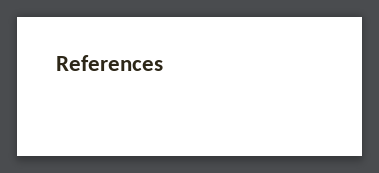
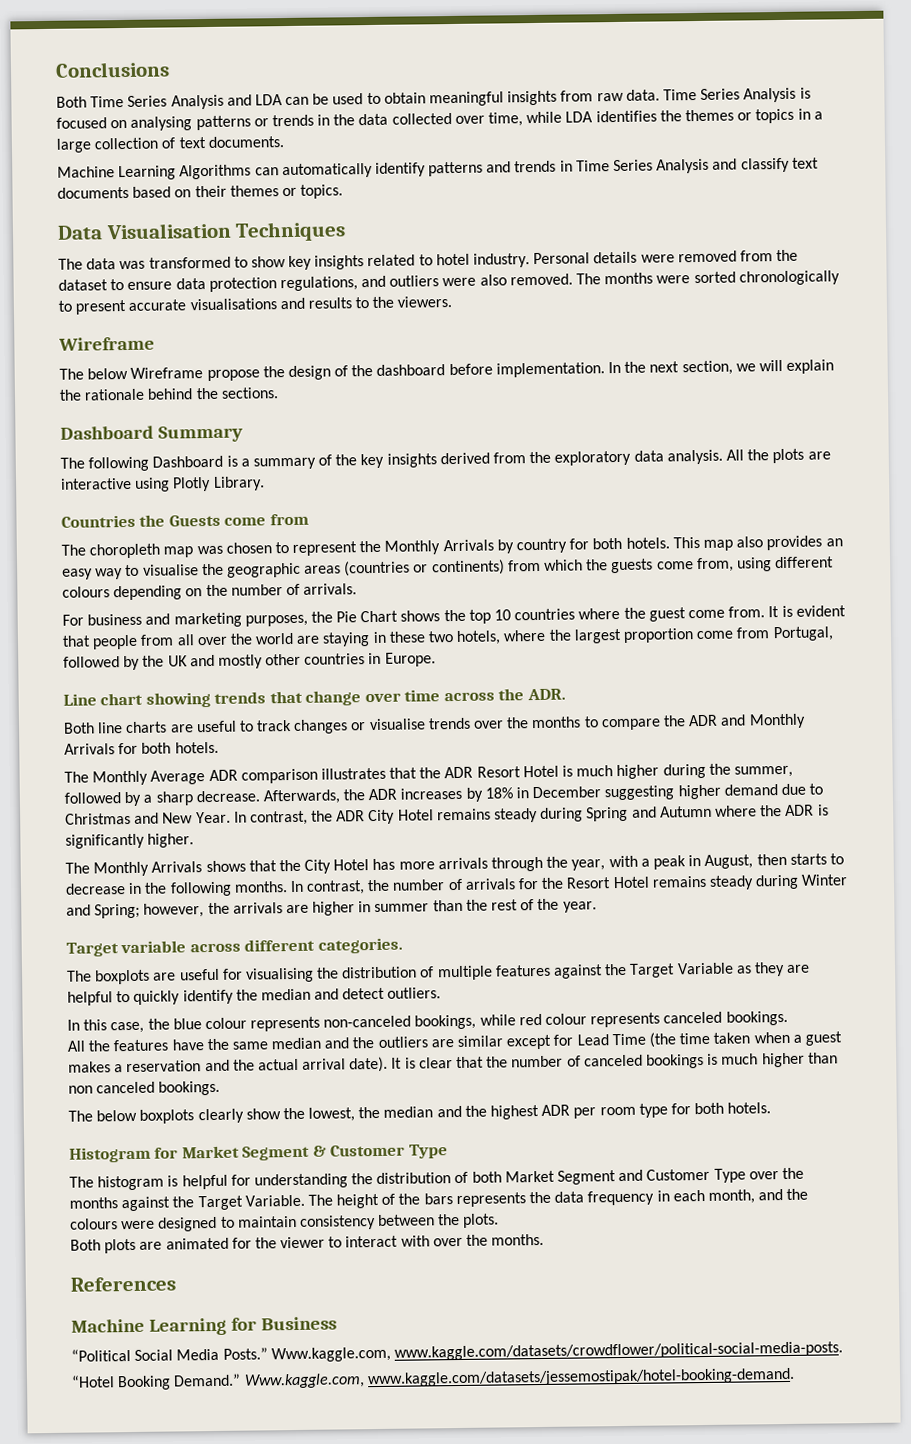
+ Conclusions
+ Both Time Series Analysis and LDA can be used to obtain meaningful insights from raw data. Time Series Analysis is focused on analysing patterns or trends in the data collected over time, while LDA identifies the themes or topics in a large collection of text documents.
+ Machine Learning Algorithms can automatically identify patterns and trends in Time Series Analysis and classify text documents based on their themes or topics.
+ Data Visualisation Techniques
+ The data was transformed to show key insights related to hotel industry. Personal details were removed from the dataset to ensure data protection regulations, and outliers were also removed. The months were sorted chronologically to present accurate visualisations and results to the viewers.
+ Wireframe
+ The below Wireframe propose the design of the dashboard before implementation. In the next section, we will explain the rationale behind the sections.
+ Dashboard Summary
+ The following Dashboard is a summary of the key insights derived from the exploratory data analysis. All the plots are interactive using Plotly Library.
+ Countries the Guests come from
+ The choropleth map was chosen to represent the Monthly Arrivals by country for both hotels. This map also provides an easy way to visualise the geographic areas (countries or continents) from which the guests come from, using different colours depending on the number of arrivals.
+ For business and marketing purposes, the Pie Chart shows the top 10 countries where the guest come from. It is evident that people from all over the world are staying in these two hotels, where the largest proportion come from Portugal, followed by the UK and mostly other countries in Europe.
+ Line chart showing trends that change over time across the ADR.
+ Both line charts are useful to track changes or visualise trends over the months to compare the ADR and Monthly Arrivals for both hotels.
+ The Monthly Average ADR comparison illustrates that the ADR Resort Hotel is much higher during the summer, followed by a sharp decrease. Afterwards, the ADR increases by 18% in December suggesting higher demand due to Christmas and New Year. In contrast, the ADR City Hotel remains steady during Spring and Autumn where the ADR is significantly higher.
+ The Monthly Arrivals shows that the City Hotel has more arrivals through the year, with a peak in August, then starts to decrease in the following months. In contrast, the number of arrivals for the Resort Hotel remains steady during Winter and Spring; however, the arrivals are higher in summer than the rest of the year.
+ Target variable across different categories.
+ The boxplots are useful for visualising the distribution of multiple features against the Target Variable as they are helpful to quickly identify the median and detect outliers.
+ In this case, the blue colour represents non-canceled bookings, while red colour represents canceled bookings.
+ All the features have the same median and the outliers are similar except for Lead Time (the time taken when a guest makes a reservation and the actual arrival date). It is clear that the number of canceled bookings is much higher than non canceled bookings.
+ The below boxplots clearly show the lowest, the median and the highest ADR per room type for both hotels.
+ Histogram for Market Segment & Customer Type
+ The histogram is helpful for understanding the distribution of both Market Segment and Customer Type over the months against the Target Variable. The height of the bars represents the data frequency in each month, and the colours were designed to maintain consistency between the plots.
+ Both plots are animated for the viewer to interact with over the months.
  References
+ Machine Learning for Business
+ “Political Social Media Posts.” Www.kaggle.com, www.kaggle.com/datasets/crowdflower/political-social-media-posts.
+ “Hotel Booking Demand.” Www.kaggle.com, www.kaggle.com/datasets/jessemostipak/hotel-booking-demand.

